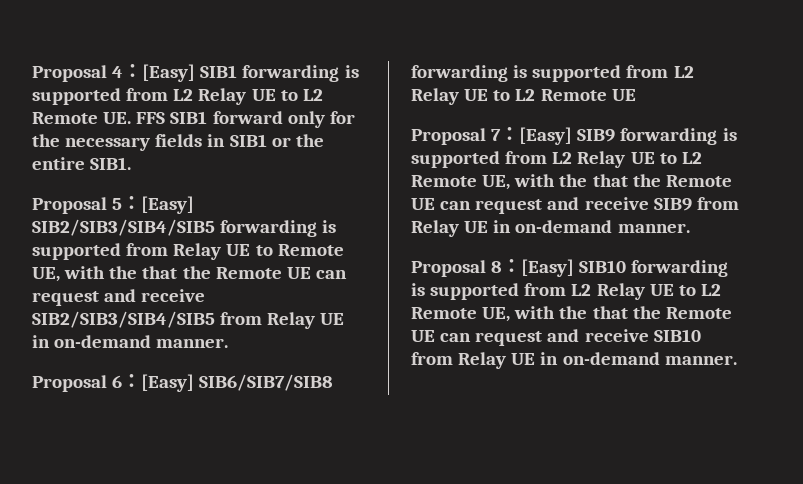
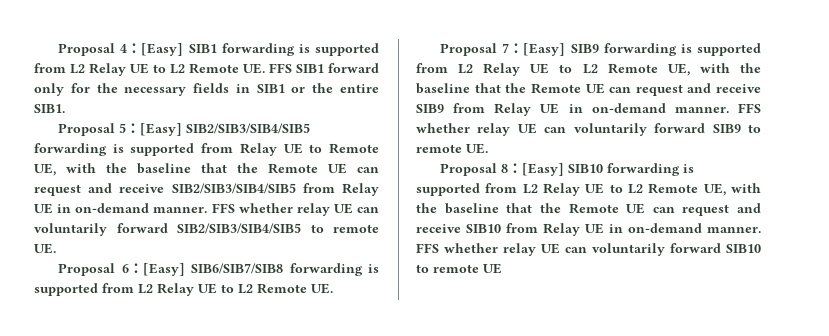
- Proposal 5：[Easy] SIB2/SIB3/SIB4/SIB5 forwarding is supported from Relay UE to Remote UE, with the that the Remote UE can request and receive SIB2/SIB3/SIB4/SIB5 from Relay UE in on-demand manner.
+ Proposal 5：[Easy] SIB2/SIB3/SIB4/SIB5 forwarding is supported from Relay UE to Remote UE, with the baseline that the Remote UE can request and receive SIB2/SIB3/SIB4/SIB5 from Relay UE in on-demand manner. FFS whether relay UE can voluntarily forward SIB2/SIB3/SIB4/SIB5 to remote UE.
- Proposal 6：[Easy] SIB6/SIB7/SIB8 forwarding is supported from L2 Relay UE to L2 Remote UE
+ Proposal 6：[Easy] SIB6/SIB7/SIB8 forwarding is supported from L2 Relay UE to L2 Remote UE.
- Proposal 7：[Easy] SIB9 forwarding is supported from L2 Relay UE to L2 Remote UE, with the that the Remote UE can request and receive SIB9 from Relay UE in on-demand manner.
+ Proposal 7：[Easy] SIB9 forwarding is supported from L2 Relay UE to L2 Remote UE, with the baseline that the Remote UE can request and receive SIB9 from Relay UE in on-demand manner. FFS whether relay UE can voluntarily forward SIB9 to remote UE.
- Proposal 8：[Easy] SIB10 forwarding is supported from L2 Relay UE to L2 Remote UE, with the that the Remote UE can request and receive SIB10 from Relay UE in on-demand manner.
+ Proposal 8：[Easy] SIB10 forwarding is supported from L2 Relay UE to L2 Remote UE, with the baseline that the Remote UE can request and receive SIB10 from Relay UE in on-demand manner.
+ FFS whether relay UE can voluntarily forward SIB10 to remote UE

